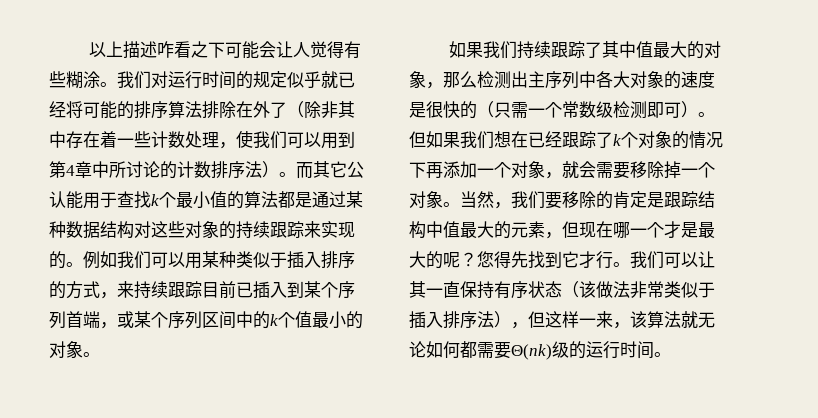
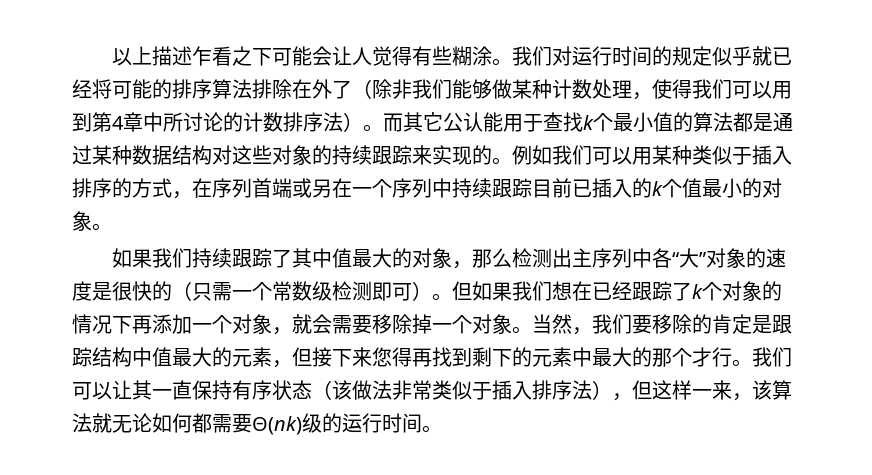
- 以上描述咋看之下可能会让人觉得有些糊涂。
+ 以上描述乍看之下可能会让人觉得有些糊涂。
- 我们对运行时间的规定似乎就已经将可能的排序算法排除在外了（除非其中存在着一些计数处理，使我们可以用到第4章中所讨论的计数排序法）。
+ 我们对运行时间的规定似乎就已经将可能的排序算法排除在外了（除非我们能够做某种计数处理，使得我们可以用到第4章中所讨论的计数排序法）。
- 例如我们可以用某种类似于插入排序的方式，来持续跟踪目前已插入到某个序列首端，或某个序列区间中的k个值最小的对象。
+ 例如我们可以用某种类似于插入排序的方式，在序列首端或另在一个序列中持续跟踪目前已插入的k个值最小的对象。
- 如果我们持续跟踪了其中值最大的对象，那么检测出主序列中各大对象的速度是很快的（只需一个常数级检测即可）。
+ 如果我们持续跟踪了其中值最大的对象，那么检测出主序列中各“大”对象的速度是很快的（只需一个常数级检测即可）。
- 当然，我们要移除的肯定是跟踪结构中值最大的元素，但现在哪一个才是最大的呢？您得先找到它才行。
+ 当然，我们要移除的肯定是跟踪结构中值最大的元素，但接下来您得再找到剩下的元素中最大的那个才行。

